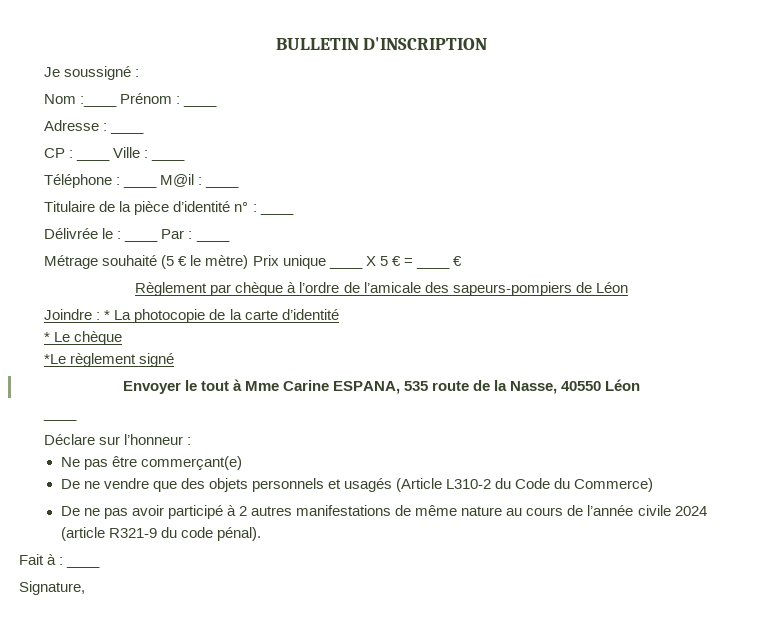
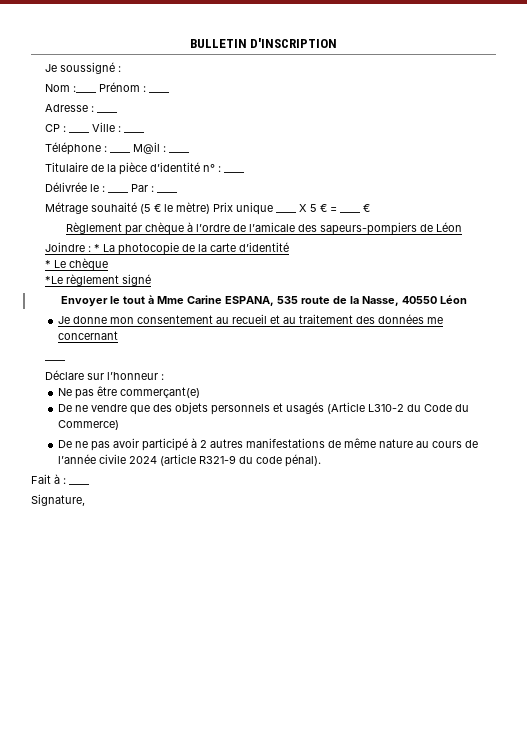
+ Je donne mon consentement au recueil et au traitement des données me concernant

